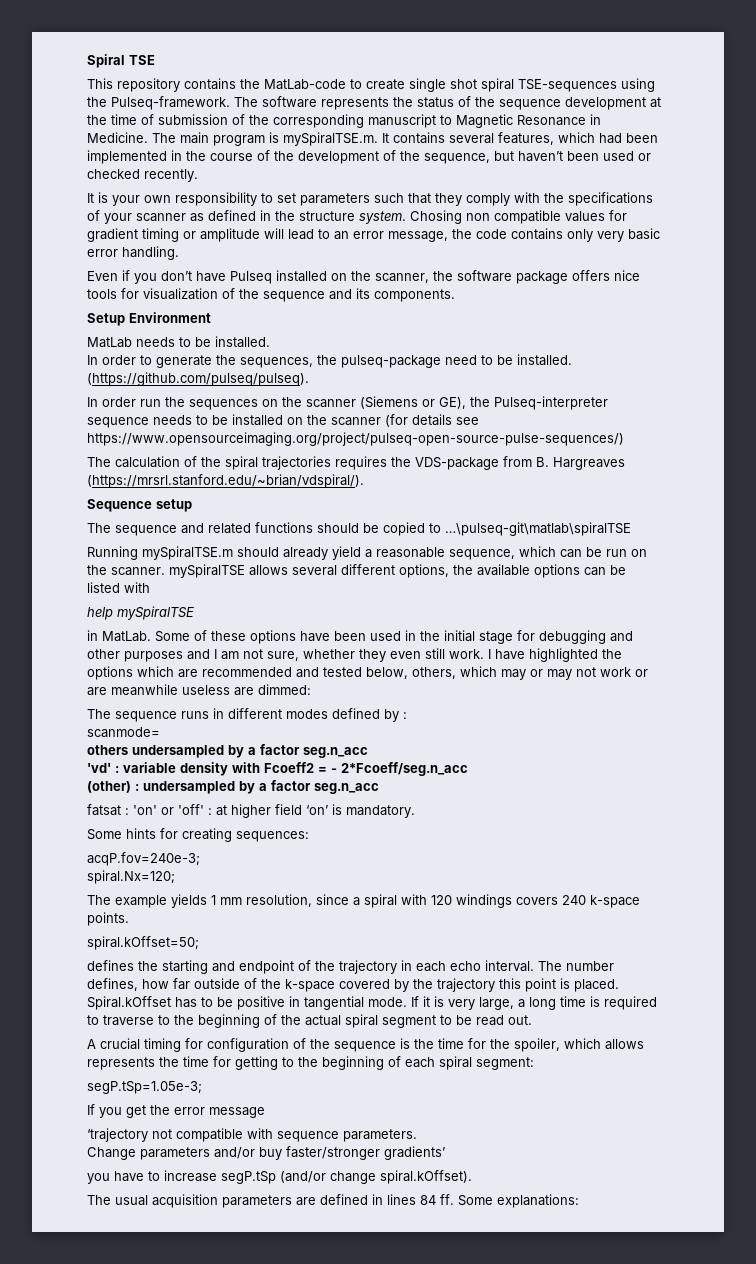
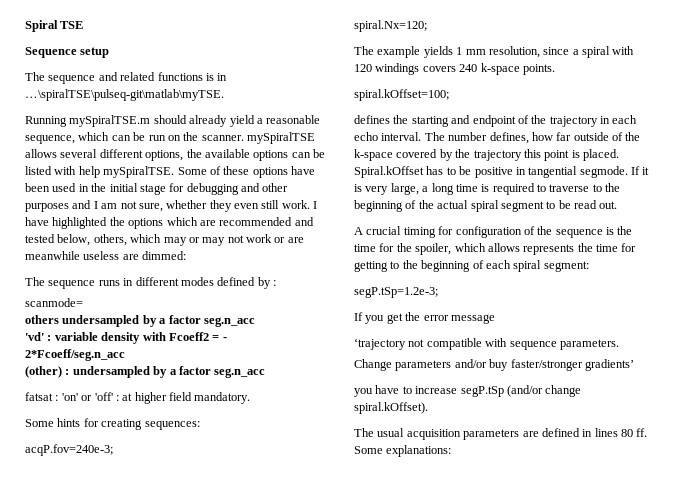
- This repository contains the MatLab-code to create single shot spiral TSE-sequences using the Pulseq-framework. The software represents the status of the sequence development at the time of submission of the corresponding manuscript to Magnetic Resonance in Medicine. The main program is mySpiralTSE.m. It contains several features, which had been implemented in the course of the development of the sequence, but haven’t been used or checked recently.
- It is your own responsibility to set parameters such that they comply with the specifications of your scanner as defined in the structure system. Chosing non compatible values for gradient timing or amplitude will lead to an error message, the code contains only very basic error handling.
- Even if you don’t have Pulseq installed on the scanner, the software package offers nice tools for visualization of the sequence and its components.
- Setup Environment
- MatLab needs to be installed.
- In order to generate the sequences, the pulseq-package need to be installed. (https://github.com/pulseq/pulseq).
- In order run the sequences on the scanner (Siemens or GE), the Pulseq-interpreter sequence needs to be installed on the scanner (for details see https://www.opensourceimaging.org/project/pulseq-open-source-pulse-sequences/)
- The calculation of the spiral trajectories requires the VDS-package from B. Hargreaves (https://mrsrl.stanford.edu/~brian/vdspiral/).
- The sequence and related functions should be copied to …\pulseq-git\matlab\spiralTSE
+ The sequence and related functions is in …\spiralTSE\pulseq-git\matlab\myTSE.
- Running mySpiralTSE.m should already yield a reasonable sequence, which can be run on the scanner. mySpiralTSE allows several different options, the available options can be listed with
- help mySpiralTSE
- in MatLab.
+ Running mySpiralTSE.m should already yield a reasonable sequence, which can be run on the scanner. mySpiralTSE allows several different options, the available options can be listed with help mySpiralTSE.
- fatsat : 'on' or 'off' : at higher field ‘on’ is mandatory.
+ fatsat : 'on' or 'off' : at higher field mandatory.
- spiral.kOffset=50;
+ spiral.kOffset=100;
- Spiral.kOffset has to be positive in tangential mode.
+ Spiral.kOffset has to be positive in tangential segmode.
- segP.tSp=1.05e-3;
+ segP.tSp=1.2e-3;
- The usual acquisition parameters are defined in lines 84 ff. Some explanations:
+ The usual acquisition parameters are defined in lines 80 ff. Some explanations:

